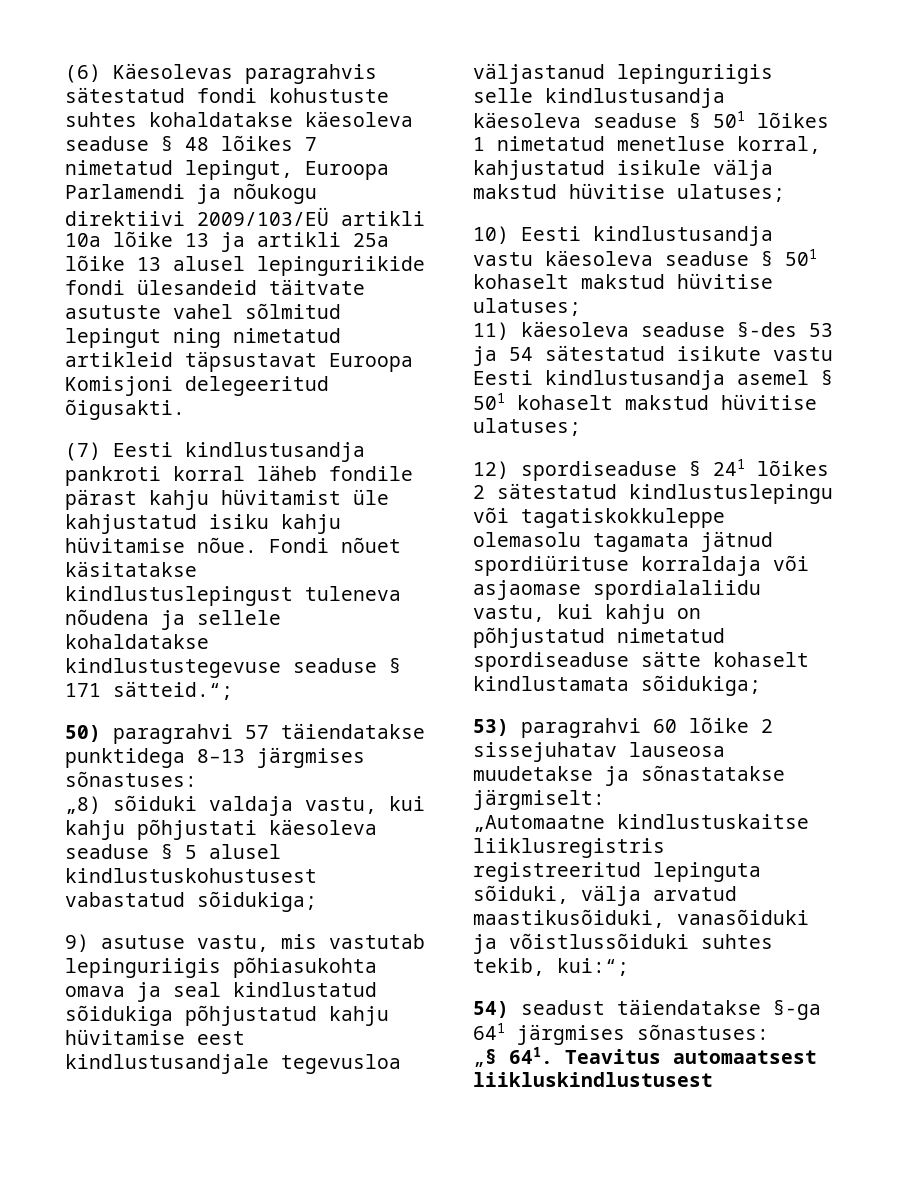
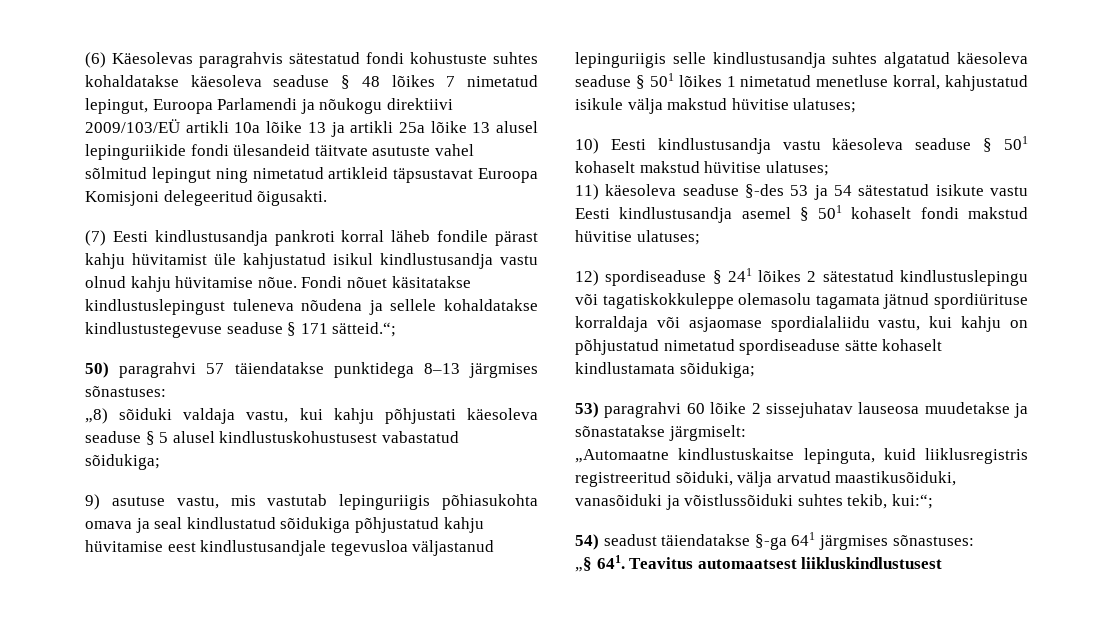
- (7) Eesti kindlustusandja pankroti korral läheb fondile pärast kahju hüvitamist üle kahjustatud isiku kahju hüvitamise nõue.
+ (7) Eesti kindlustusandja pankroti korral läheb fondile pärast kahju hüvitamist üle kahjustatud isikul kindlustusandja vastu olnud kahju hüvitamise nõue.
- 9) asutuse vastu, mis vastutab lepinguriigis põhiasukohta omava ja seal kindlustatud sõidukiga põhjustatud kahju hüvitamise eest kindlustusandjale tegevusloa väljastanud lepinguriigis selle kindlustusandja käesoleva seaduse § 501 lõikes 1 nimetatud menetluse korral, kahjustatud isikule välja makstud hüvitise ulatuses;
+ 9) asutuse vastu, mis vastutab lepinguriigis põhiasukohta omava ja seal kindlustatud sõidukiga põhjustatud kahju hüvitamise eest kindlustusandjale tegevusloa väljastanud lepinguriigis selle kindlustusandja suhtes algatatud käesoleva seaduse § 501 lõikes 1 nimetatud menetluse korral, kahjustatud isikule välja makstud hüvitise ulatuses;
- 11) käesoleva seaduse §-des 53 ja 54 sätestatud isikute vastu Eesti kindlustusandja asemel § 501 kohaselt makstud hüvitise ulatuses;
+ 11) käesoleva seaduse §-des 53 ja 54 sätestatud isikute vastu Eesti kindlustusandja asemel § 501 kohaselt fondi makstud hüvitise ulatuses;
- „Automaatne kindlustuskaitse liiklusregistris registreeritud lepinguta sõiduki, välja arvatud maastikusõiduki, vanasõiduki ja võistlussõiduki suhtes tekib, kui:“;
+ „Automaatne kindlustuskaitse lepinguta, kuid liiklusregistris registreeritud sõiduki, välja arvatud maastikusõiduki, vanasõiduki ja võistlussõiduki suhtes tekib, kui:“;

